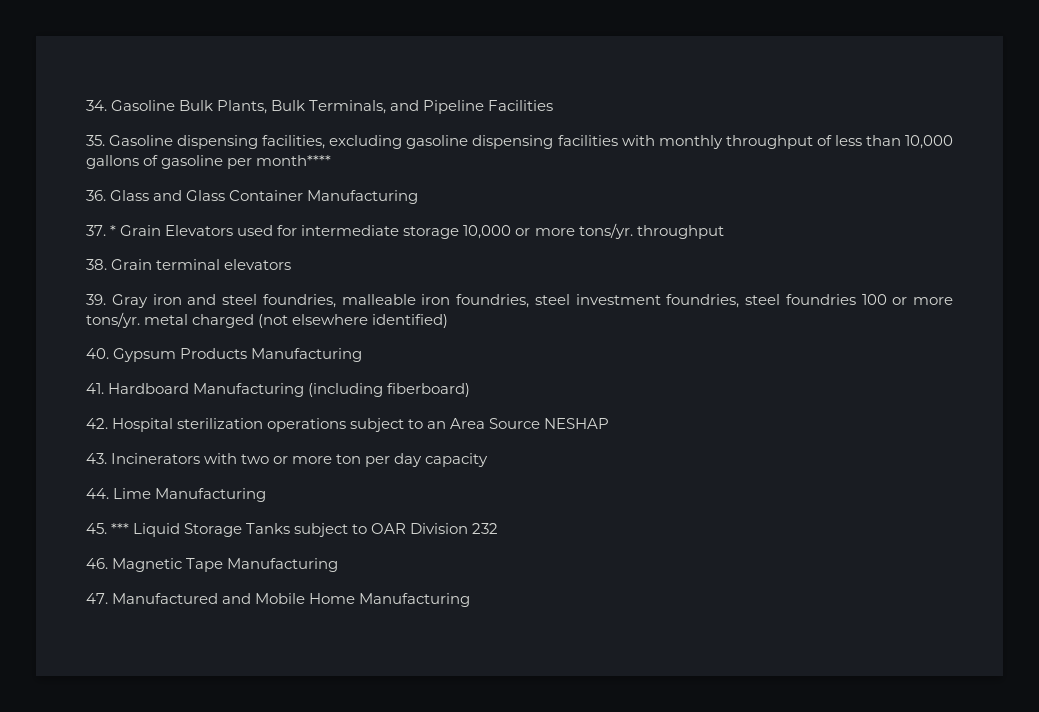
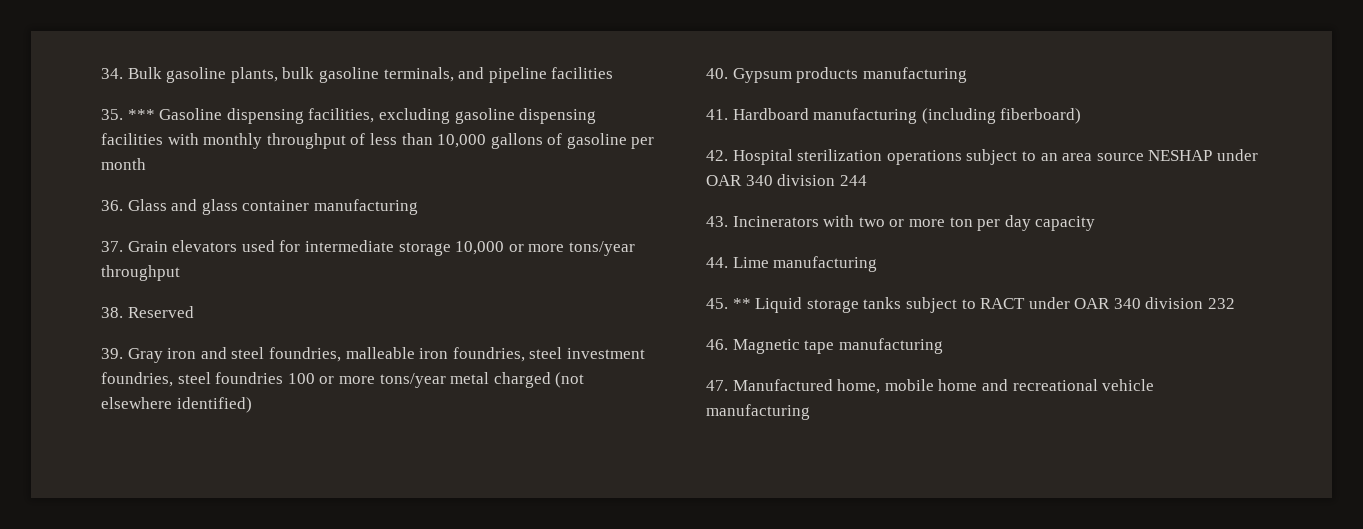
- 34. Gasoline Bulk Plants, Bulk Terminals, and Pipeline Facilities
+ 34. Bulk gasoline plants, bulk gasoline terminals, and pipeline facilities
- 35. Gasoline dispensing facilities, excluding gasoline dispensing facilities with monthly throughput of less than 10,000 gallons of gasoline per month****
+ 35. *** Gasoline dispensing facilities, excluding gasoline dispensing facilities with monthly throughput of less than 10,000 gallons of gasoline per month
- 36. Glass and Glass Container Manufacturing
- 37. * Grain Elevators used for intermediate storage 10,000 or more tons/yr. throughput
+ 36. Glass and glass container manufacturing
+ 37. Grain elevators used for intermediate storage 10,000 or more tons/year throughput
- 38. Grain terminal elevators
+ 38. Reserved
- 39. Gray iron and steel foundries, malleable iron foundries, steel investment foundries, steel foundries 100 or more tons/yr. metal charged (not elsewhere identified)
+ 39. Gray iron and steel foundries, malleable iron foundries, steel investment foundries, steel foundries 100 or more tons/year metal charged (not elsewhere identified)
- 40. Gypsum Products Manufacturing
+ 40. Gypsum products manufacturing
- 41. Hardboard Manufacturing (including fiberboard)
+ 41. Hardboard manufacturing (including fiberboard)
- 42. Hospital sterilization operations subject to an Area Source NESHAP
+ 42. Hospital sterilization operations subject to an area source NESHAP under OAR 340 division 244
- 44. Lime Manufacturing
+ 44. Lime manufacturing
- 45. *** Liquid Storage Tanks subject to OAR Division 232
+ 45. ** Liquid storage tanks subject to RACT under OAR 340 division 232
- 46. Magnetic Tape Manufacturing
+ 46. Magnetic tape manufacturing
- 47. Manufactured and Mobile Home Manufacturing
+ 47. Manufactured home, mobile home and recreational vehicle manufacturing

